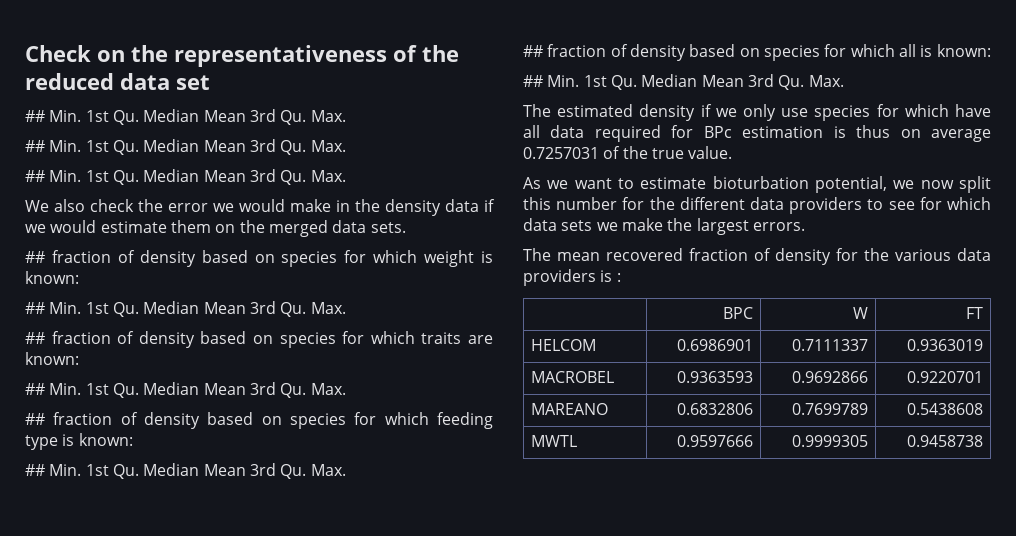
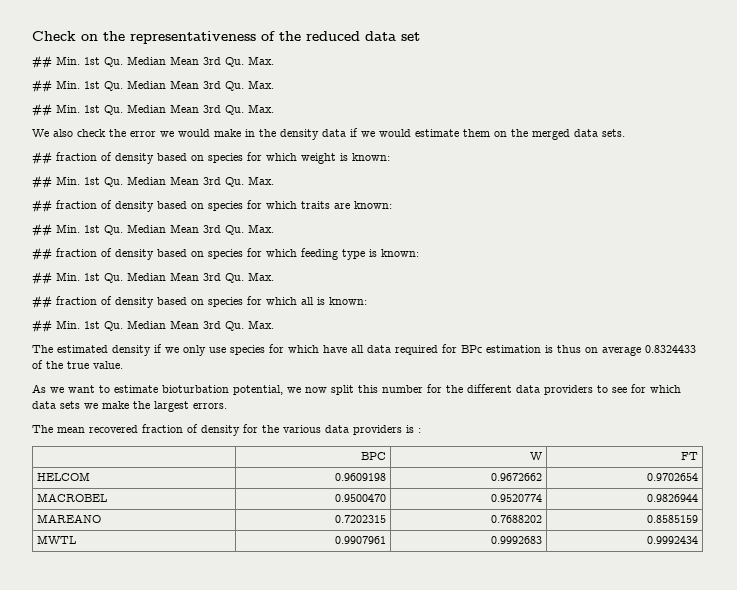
- The estimated density if we only use species for which have all data required for BPc estimation is thus on average 0.7257031 of the true value.
+ The estimated density if we only use species for which have all data required for BPc estimation is thus on average 0.8324433 of the true value.
- HELCOM | 0.6986901 | 0.7111337 | 0.9363019
- MACROBEL | 0.9363593 | 0.9692866 | 0.9220701
- MAREANO | 0.6832806 | 0.7699789 | 0.5438608
- MWTL | 0.9597666 | 0.9999305 | 0.9458738
+ HELCOM | 0.9609198 | 0.9672662 | 0.9702654
+ MACROBEL | 0.9500470 | 0.9520774 | 0.9826944
+ MAREANO | 0.7202315 | 0.7688202 | 0.8585159
+ MWTL | 0.9907961 | 0.9992683 | 0.9992434

